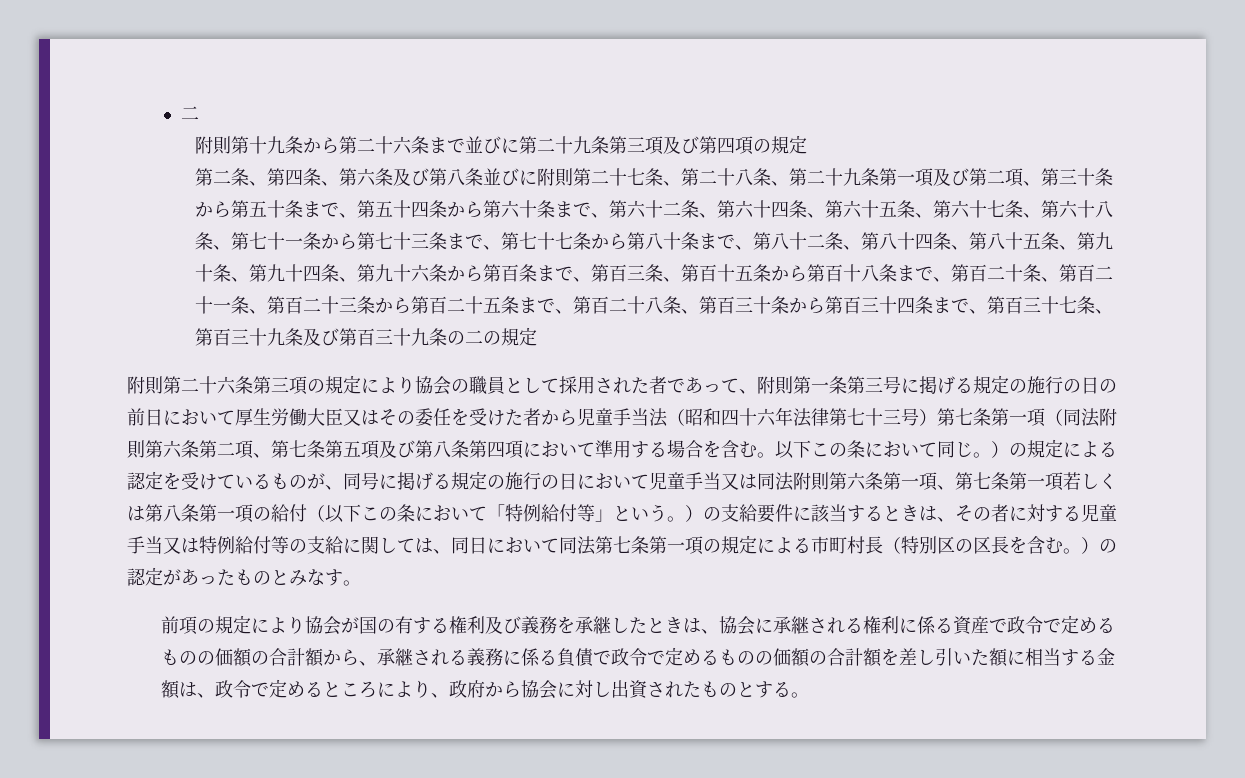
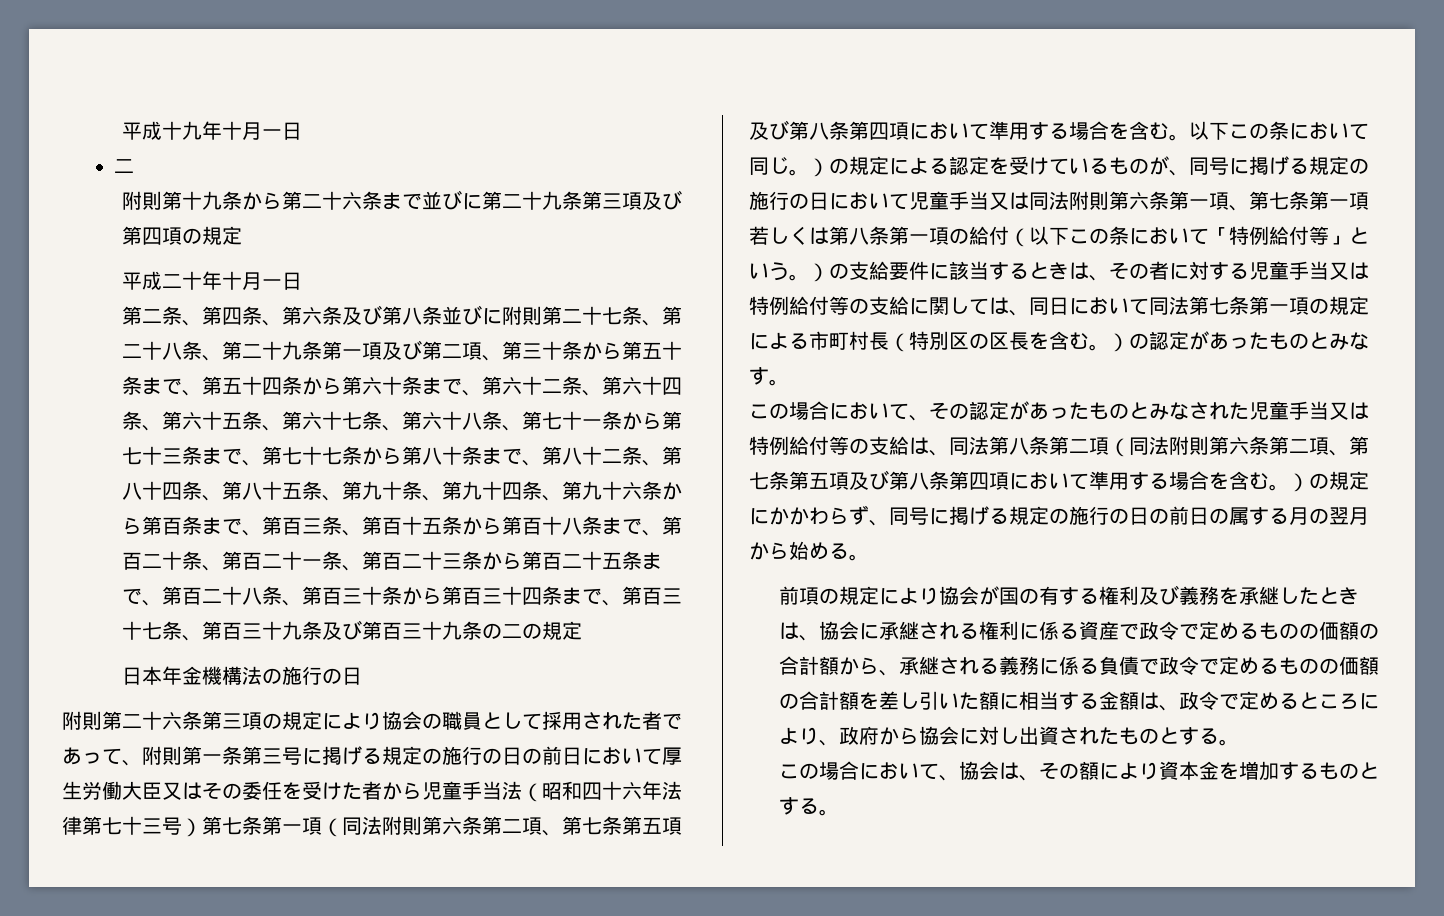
+ 平成十九年十月一日
+ 平成二十年十月一日
+ 日本年金機構法の施行の日
+ この場合において、その認定があったものとみなされた児童手当又は特例給付等の支給は、同法第八条第二項（同法附則第六条第二項、第七条第五項及び第八条第四項において準用する場合を含む。）の規定にかかわらず、同号に掲げる規定の施行の日の前日の属する月の翌月から始める。
+ この場合において、協会は、その額により資本金を増加するものとする。

